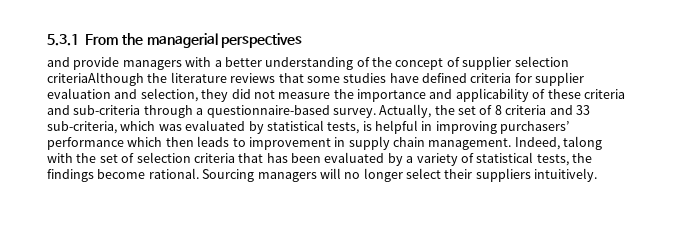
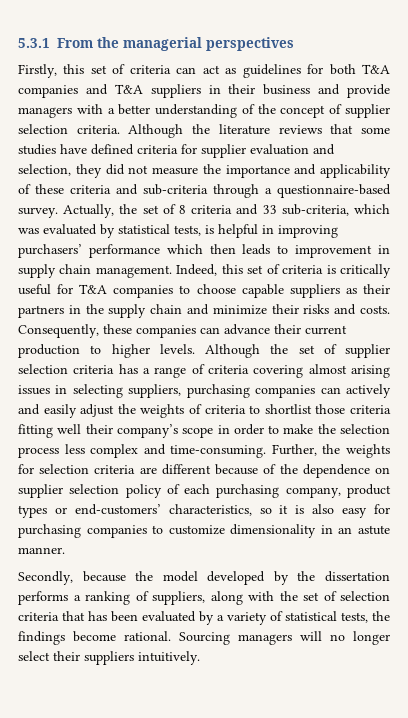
- and provide managers with a better understanding of the concept of supplier selection criteriaAlthough the literature reviews that some studies have defined criteria for supplier evaluation and selection, they did not measure the importance and applicability of these criteria and sub-criteria through a questionnaire-based survey.
+ Firstly, this set of criteria can act as guidelines for both T&A companies and T&A suppliers in their business and provide managers with a better understanding of the concept of supplier selection criteria. Although the literature reviews that some studies have defined criteria for supplier evaluation and selection, they did not measure the importance and applicability of these criteria and sub-criteria through a questionnaire-based survey.
- Indeed, talong with the set of selection criteria that has been evaluated by a variety of statistical tests, the findings become rational.
+ Indeed, this set of criteria is critically useful for T&A companies to choose capable suppliers as their partners in the supply chain and minimize their risks and costs. Consequently, these companies can advance their current production to higher levels. Although the set of supplier selection criteria has a range of criteria covering almost arising issues in selecting suppliers, purchasing companies can actively and easily adjust the weights of criteria to shortlist those criteria fitting well their company’s scope in order to make the selection process less complex and time-consuming. Further, the weights for selection criteria are different because of the dependence on supplier selection policy of each purchasing company, product types or end-customers’ characteristics, so it is also easy for purchasing companies to customize dimensionality in an astute manner.
+ Secondly, because the model developed by the dissertation performs a ranking of suppliers, along with the set of selection criteria that has been evaluated by a variety of statistical tests, the findings become rational.

